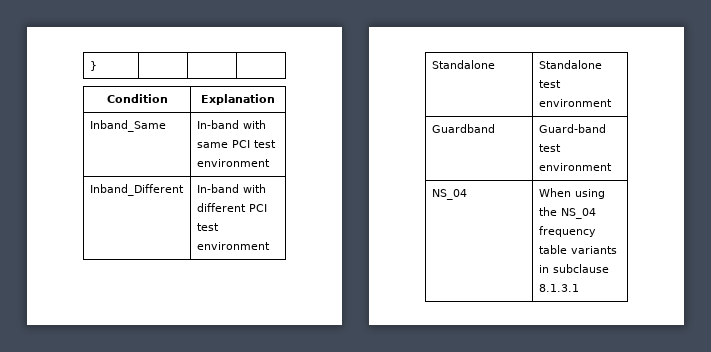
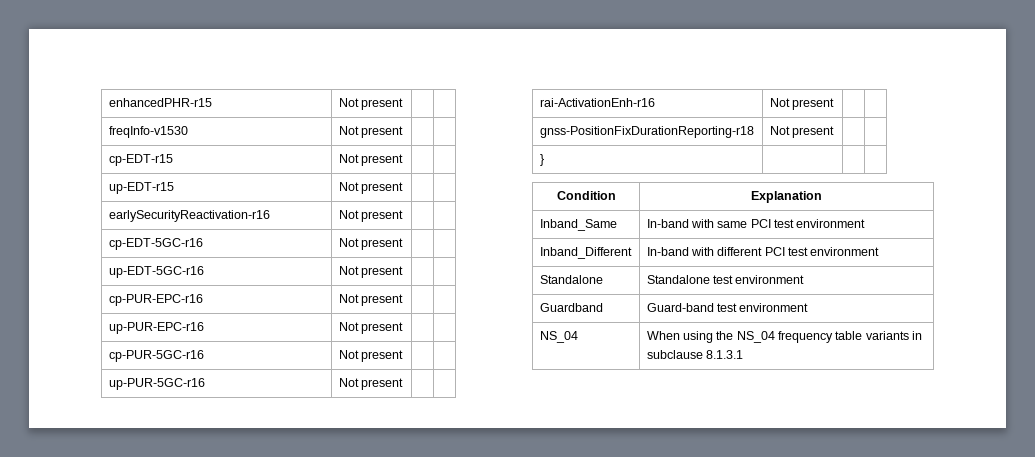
+ enhancedPHR-r15 | Not present | |
+ freqInfo-v1530 | Not present | |
+ cp-EDT-r15 | Not present | |
+ up-EDT-r15 | Not present | |
+ earlySecurityReactivation-r16 | Not present | |
+ cp-EDT-5GC-r16 | Not present | |
+ up-EDT-5GC-r16 | Not present | |
+ cp-PUR-EPC-r16 | Not present | |
+ up-PUR-EPC-r16 | Not present | |
+ cp-PUR-5GC-r16 | Not present | |
+ up-PUR-5GC-r16 | Not present | |
+ rai-ActivationEnh-r16 | Not present | |
+ gnss-PositionFixDurationReporting-r18 | Not present | |

